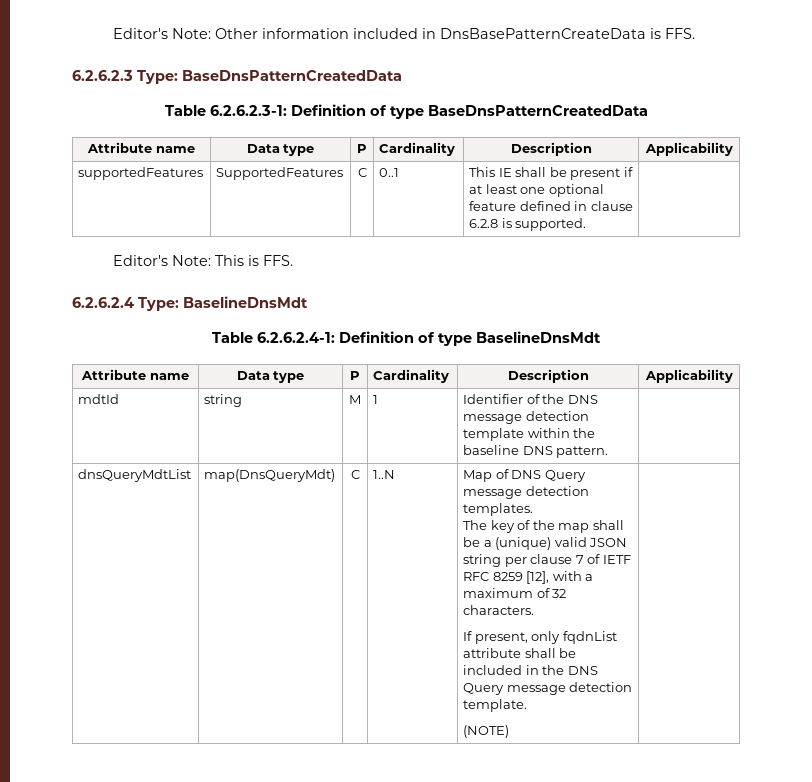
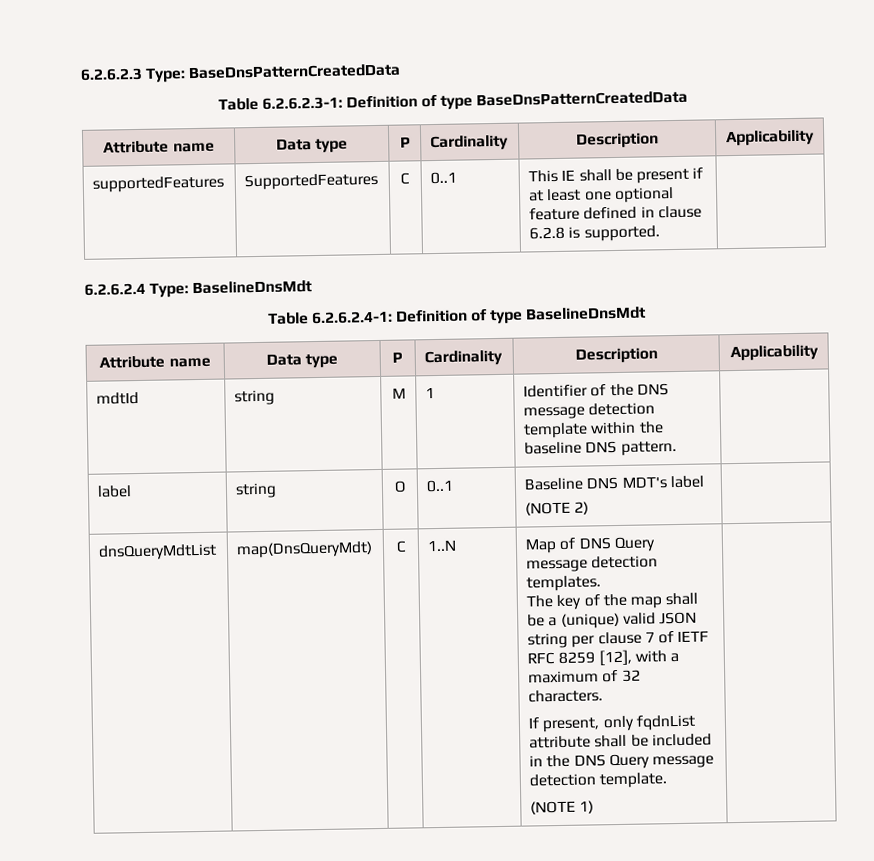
- Editor's Note: Other information included in DnsBasePatternCreateData is FFS.
- Editor's Note: This is FFS.
+ label | string | O | 0..1 | Baseline DNS MDT's label
+ (NOTE 2) |
- (NOTE)
+ (NOTE 1)

